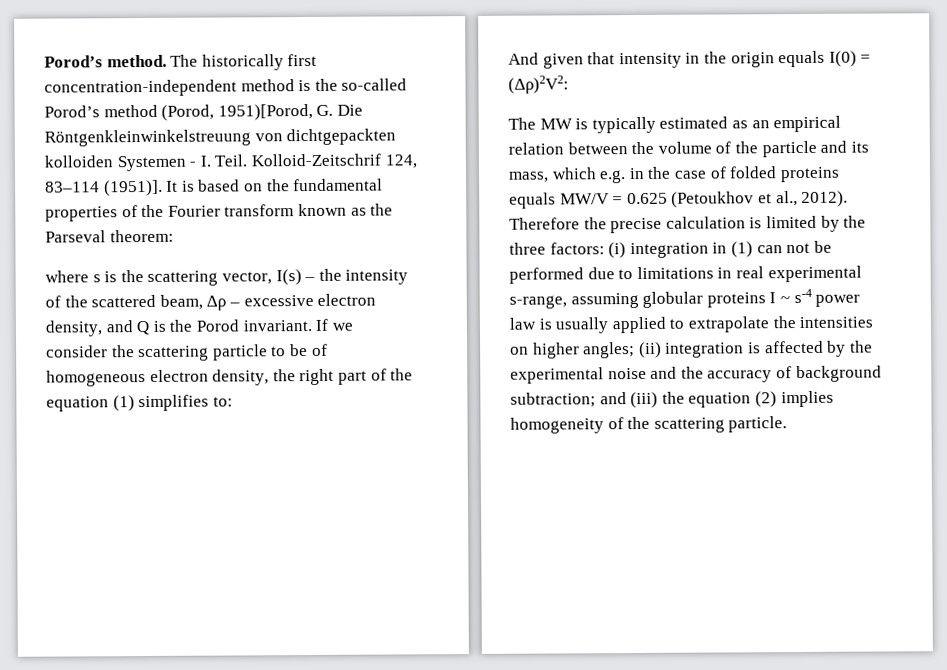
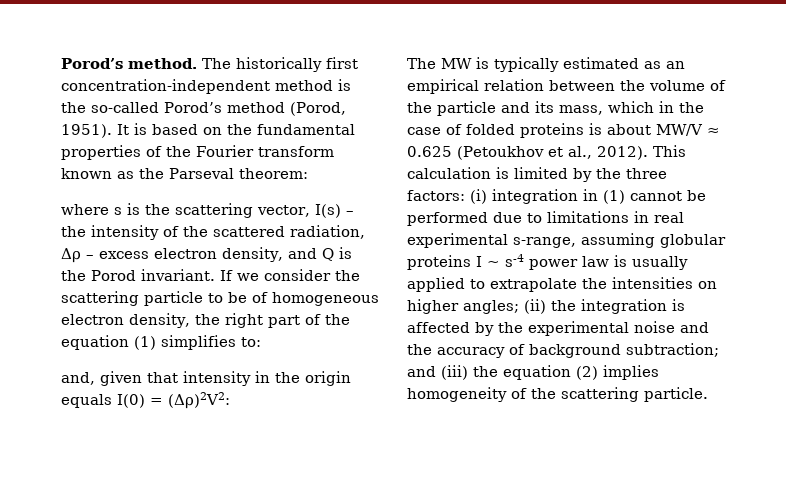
- The historically first concentration-independent method is the so-called Porod’s method (Porod, 1951)[Porod, G. Die Röntgenkleinwinkelstreuung von dichtgepackten kolloiden Systemen - I. Teil. Kolloid-Zeitschrif 124, 83–114 (1951)].
+ The historically first concentration-independent method is the so-called Porod’s method (Porod, 1951).
- where s is the scattering vector, I(s) – the intensity of the scattered beam, Δρ – excessive electron density, and Q is the Porod invariant.
+ where s is the scattering vector, I(s) – the intensity of the scattered radiation, Δρ – excess electron density, and Q is the Porod invariant.
- And given that intensity in the origin equals I(0) = (Δρ)2V2:
+ and, given that intensity in the origin equals I(0) = (Δρ)2V2:
- The MW is typically estimated as an empirical relation between the volume of the particle and its mass, which e.g. in the case of folded proteins equals MW/V = 0.625 (Petoukhov et al., 2012).
+ The MW is typically estimated as an empirical relation between the volume of the particle and its mass, which in the case of folded proteins is about MW/V ≈ 0.625 (Petoukhov et al., 2012).
- Therefore the precise calculation is limited by the three factors:
+ This calculation is limited by the three factors:
- (i) integration in (1) can not be performed due to limitations in real experimental s-range, assuming globular proteins I ~ s-4 power law is usually applied to extrapolate the intensities on higher angles;
+ (i) integration in (1) cannot be performed due to limitations in real experimental s-range, assuming globular proteins I ~ s-4 power law is usually applied to extrapolate the intensities on higher angles;
- (ii) integration is affected by the experimental noise and the accuracy of background subtraction;
+ (ii) the integration is affected by the experimental noise and the accuracy of background subtraction;

